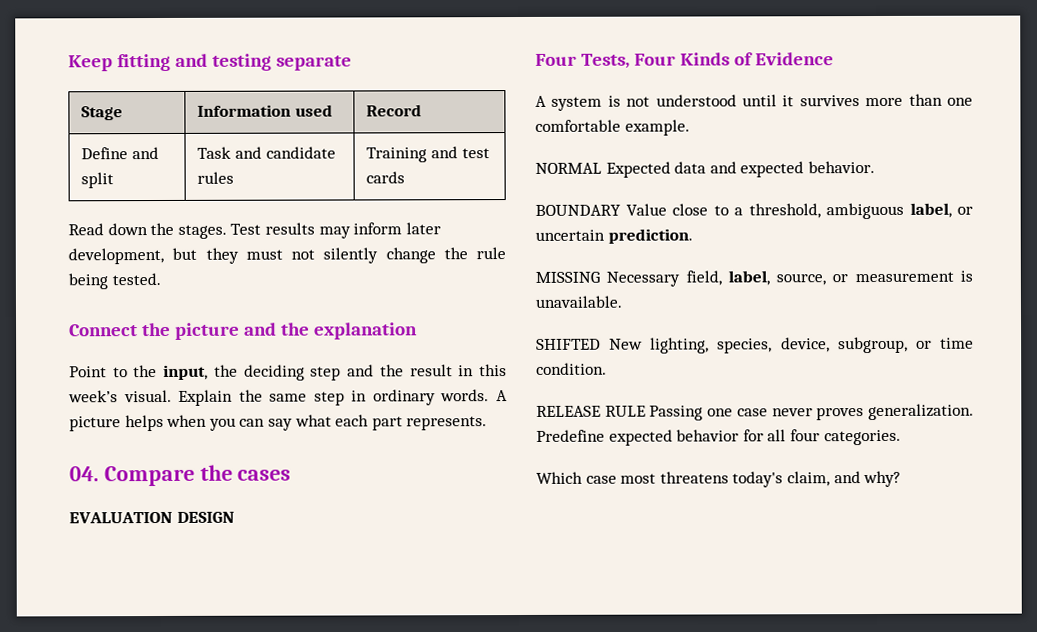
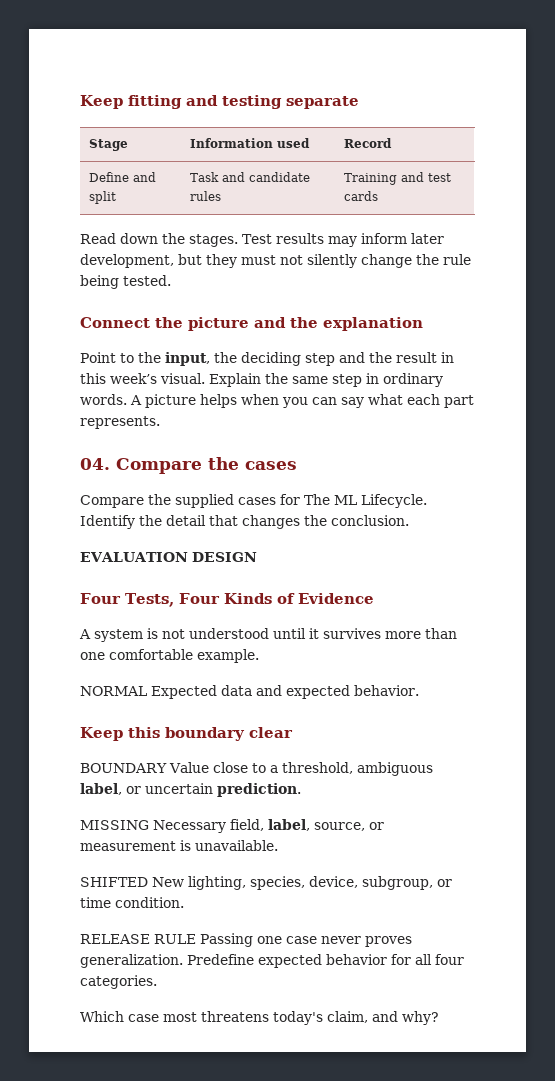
+ Compare the supplied cases for The ML Lifecycle. Identify the detail that changes the conclusion.
+ Keep this boundary clear

